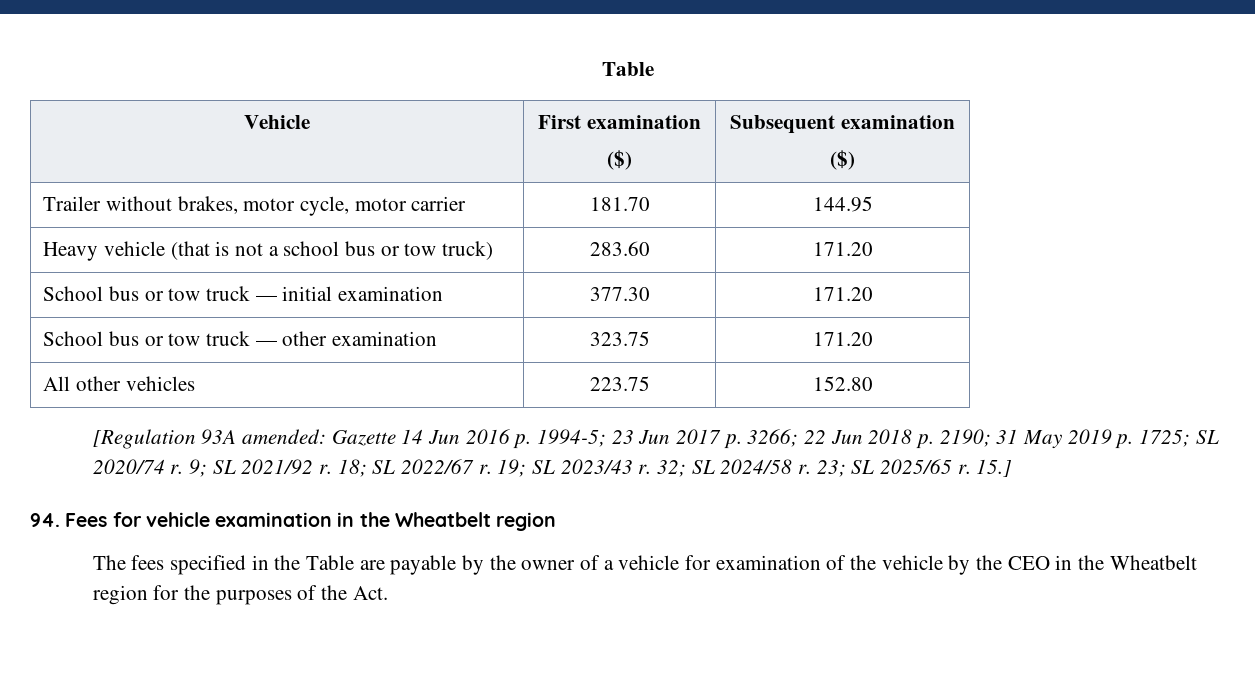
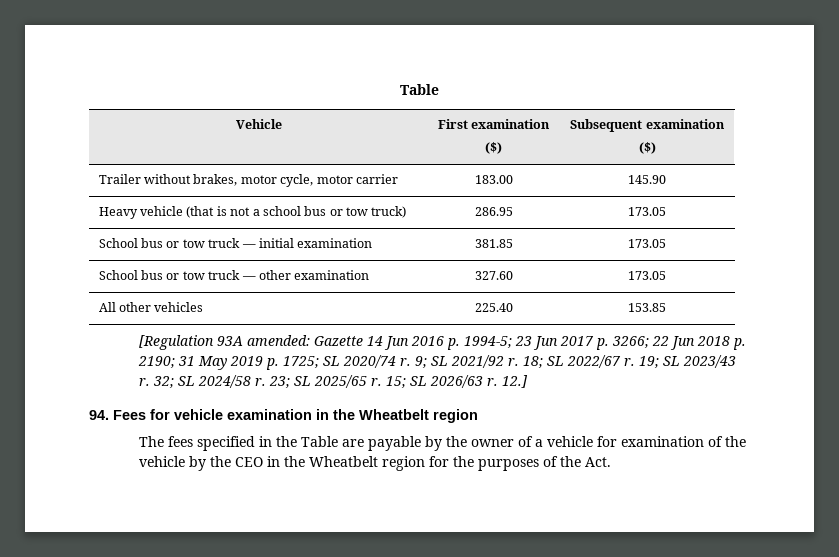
- Trailer without brakes, motor cycle, motor carrier | 181.70 | 144.95
+ Trailer without brakes, motor cycle, motor carrier | 183.00 | 145.90
- Heavy vehicle (that is not a school bus or tow truck) | 283.60 | 171.20
+ Heavy vehicle (that is not a school bus or tow truck) | 286.95 | 173.05
- School bus or tow truck — initial examination | 377.30 | 171.20
+ School bus or tow truck — initial examination | 381.85 | 173.05
- School bus or tow truck — other examination | 323.75 | 171.20
+ School bus or tow truck — other examination | 327.60 | 173.05
- All other vehicles | 223.75 | 152.80
+ All other vehicles | 225.40 | 153.85
- 15.]
+ 15; SL 2026/63 r. 12.]

